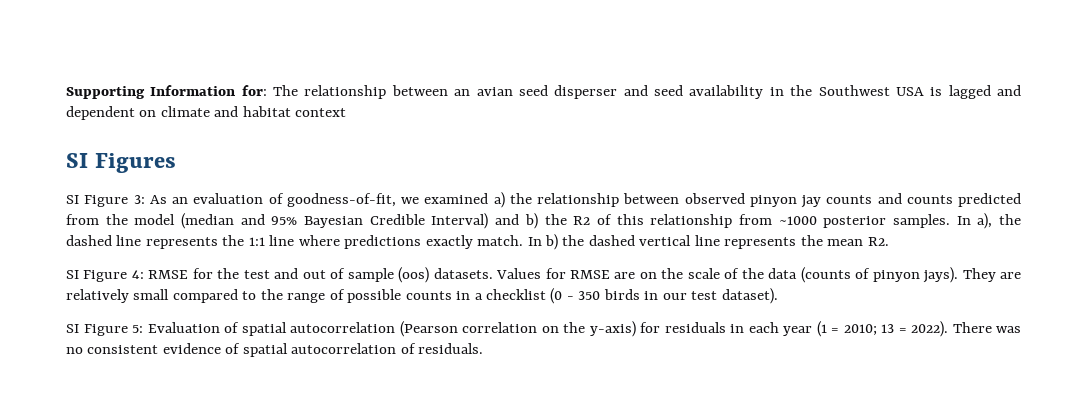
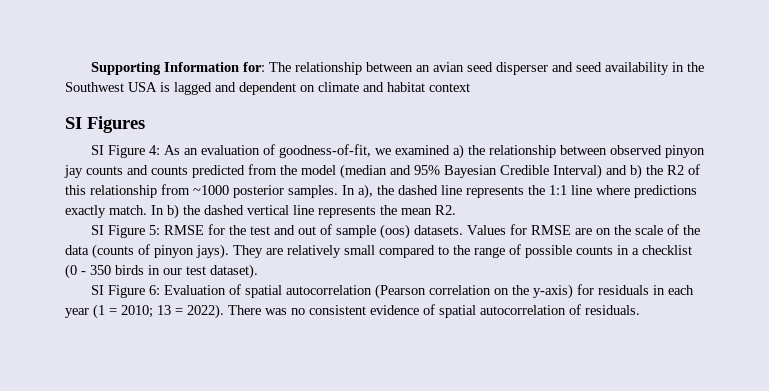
- SI Figure 3: As an evaluation of goodness-of-fit, we examined a) the relationship between observed pinyon jay counts and counts predicted from the model (median and 95% Bayesian Credible Interval) and b) the R2 of this relationship from ~1000 posterior samples.
+ SI Figure 4: As an evaluation of goodness-of-fit, we examined a) the relationship between observed pinyon jay counts and counts predicted from the model (median and 95% Bayesian Credible Interval) and b) the R2 of this relationship from ~1000 posterior samples.
- SI Figure 4: RMSE for the test and out of sample (oos) datasets.
+ SI Figure 5: RMSE for the test and out of sample (oos) datasets.
- SI Figure 5: Evaluation of spatial autocorrelation (Pearson correlation on the y-axis) for residuals in each year (1 = 2010; 13 = 2022).
+ SI Figure 6: Evaluation of spatial autocorrelation (Pearson correlation on the y-axis) for residuals in each year (1 = 2010; 13 = 2022).

